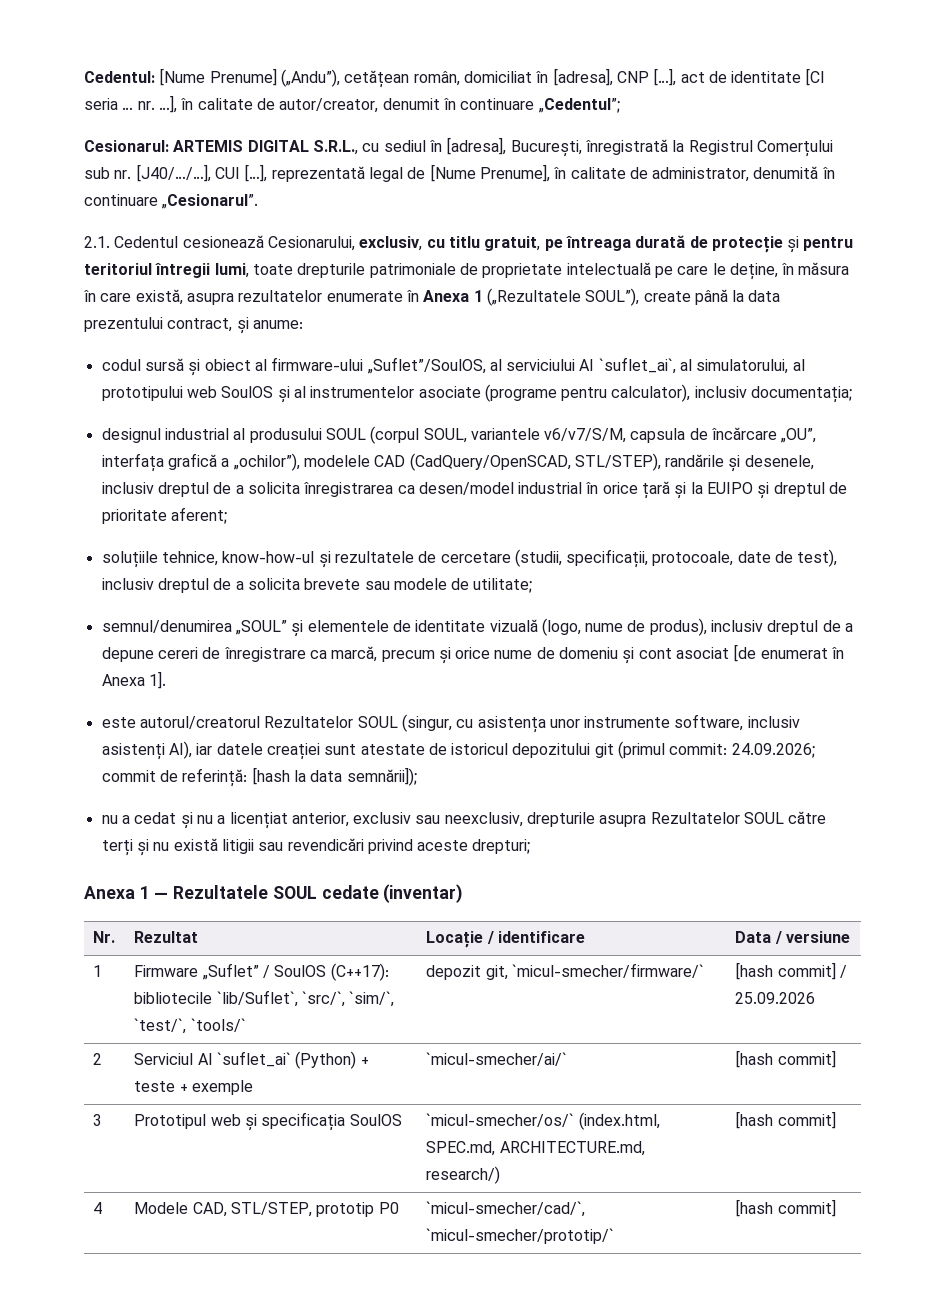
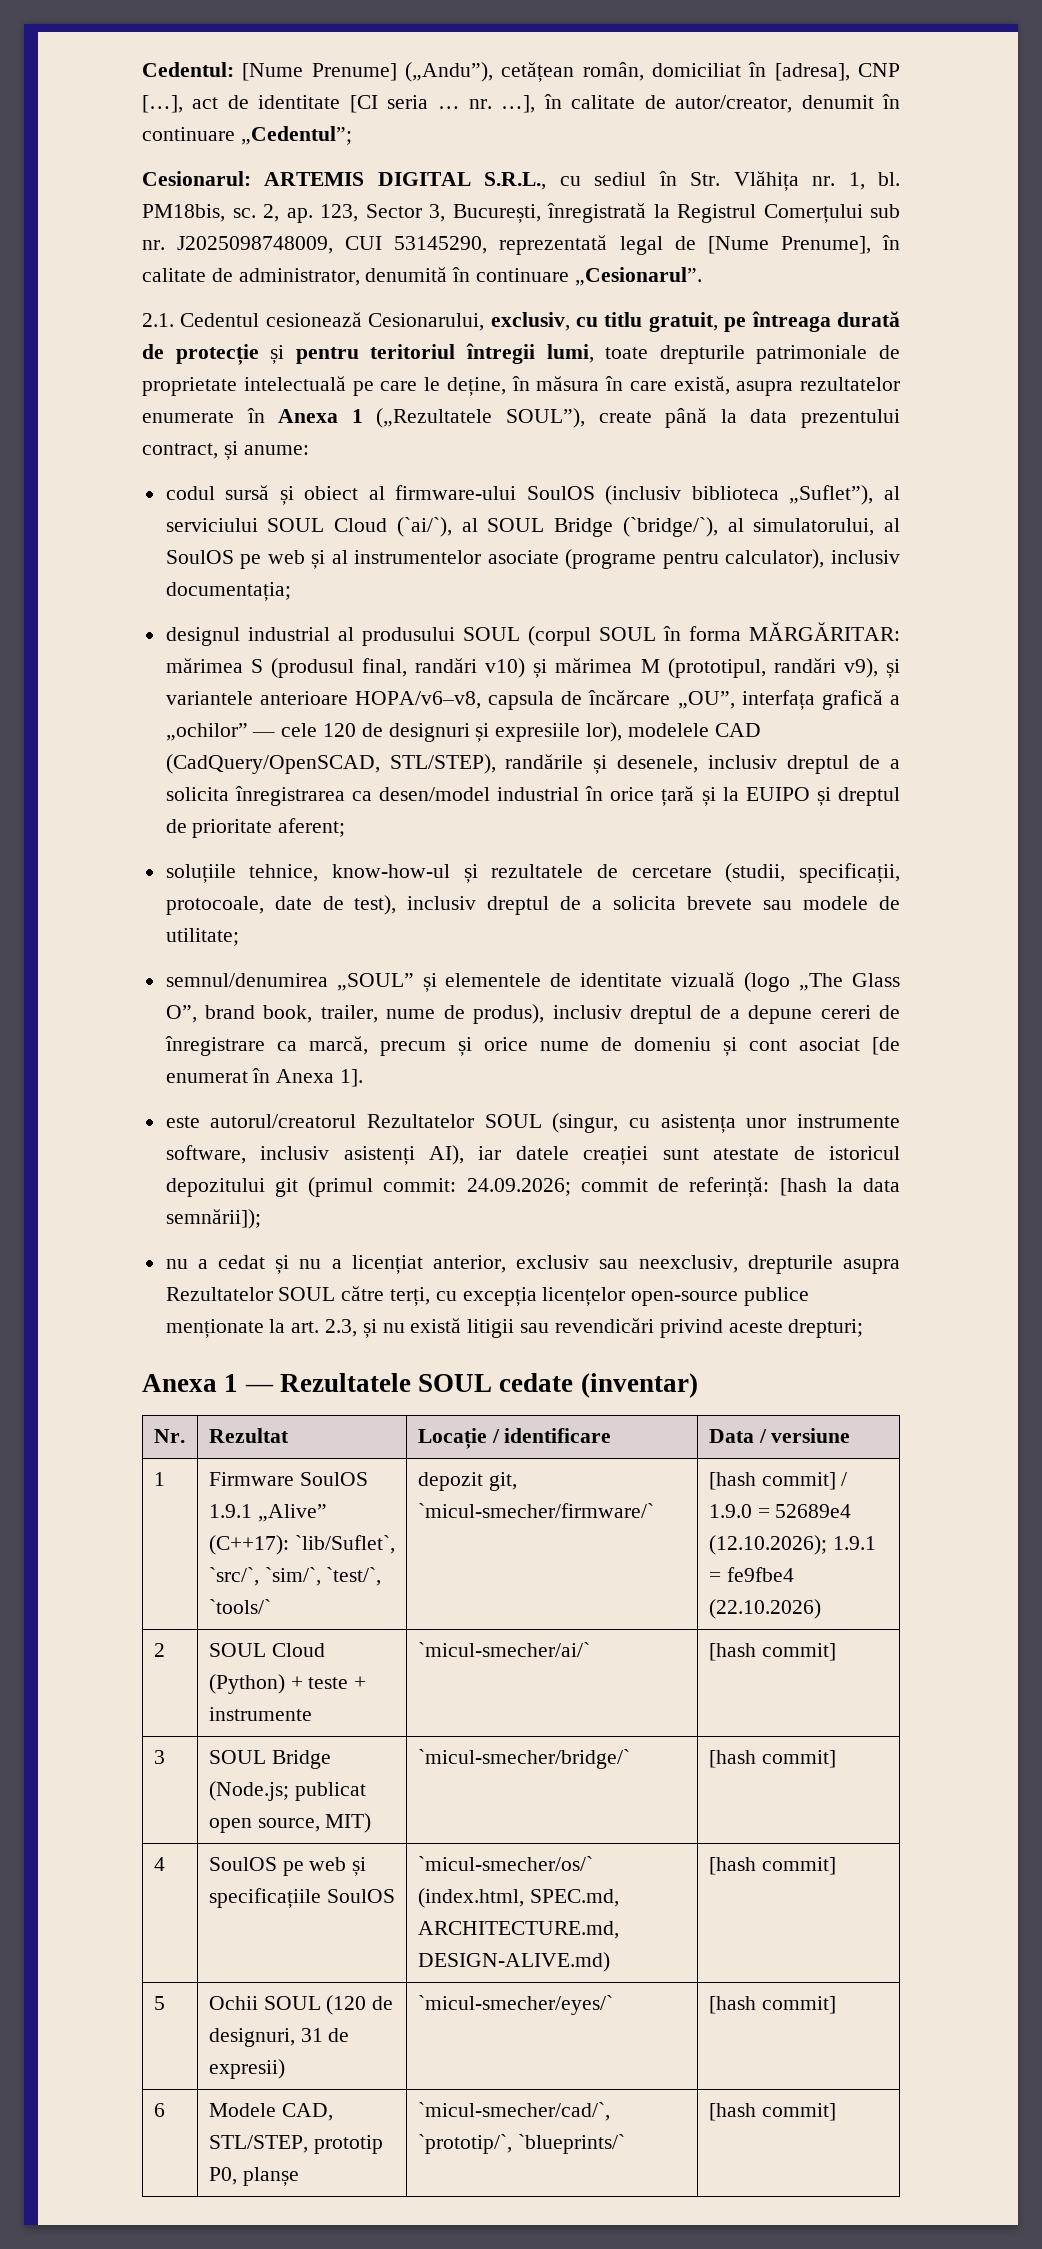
- Cesionarul: ARTEMIS DIGITAL S.R.L., cu sediul în [adresa], București, înregistrată la Registrul Comerțului sub nr. [J40/…/…], CUI […], reprezentată legal de [Nume Prenume], în calitate de administrator, denumită în continuare „Cesionarul”.
+ Cesionarul: ARTEMIS DIGITAL S.R.L., cu sediul în Str. Vlăhița nr. 1, bl. PM18bis, sc. 2, ap. 123, Sector 3, București, înregistrată la Registrul Comerțului sub nr. J2025098748009, CUI 53145290, reprezentată legal de [Nume Prenume], în calitate de administrator, denumită în continuare „Cesionarul”.
- codul sursă și obiect al firmware-ului „Suflet”/SoulOS, al serviciului AI `suflet_ai`, al simulatorului, al prototipului web SoulOS și al instrumentelor asociate (programe pentru calculator), inclusiv documentația;
+ codul sursă și obiect al firmware-ului SoulOS (inclusiv biblioteca „Suflet”), al serviciului SOUL Cloud (`ai/`), al SOUL Bridge (`bridge/`), al simulatorului, al SoulOS pe web și al instrumentelor asociate (programe pentru calculator), inclusiv documentația;
- designul industrial al produsului SOUL (corpul SOUL, variantele v6/v7/S/M, capsula de încărcare „OU”, interfața grafică a „ochilor”), modelele CAD (CadQuery/OpenSCAD, STL/STEP), randările și desenele, inclusiv dreptul de a solicita înregistrarea ca desen/model industrial în orice țară și la EUIPO și dreptul de prioritate aferent;
+ designul industrial al produsului SOUL (corpul SOUL în forma MĂRGĂRITAR: mărimea S (produsul final, randări v10) și mărimea M (prototipul, randări v9), și variantele anterioare HOPA/v6–v8, capsula de încărcare „OU”, interfața grafică a „ochilor” — cele 120 de designuri și expresiile lor), modelele CAD (CadQuery/OpenSCAD, STL/STEP), randările și desenele, inclusiv dreptul de a solicita înregistrarea ca desen/model industrial în orice țară și la EUIPO și dreptul de prioritate aferent;
- semnul/denumirea „SOUL” și elementele de identitate vizuală (logo, nume de produs), inclusiv dreptul de a depune cereri de înregistrare ca marcă, precum și orice nume de domeniu și cont asociat [de enumerat în Anexa 1].
+ semnul/denumirea „SOUL” și elementele de identitate vizuală (logo „The Glass O”, brand book, trailer, nume de produs), inclusiv dreptul de a depune cereri de înregistrare ca marcă, precum și orice nume de domeniu și cont asociat [de enumerat în Anexa 1].
- nu a cedat și nu a licențiat anterior, exclusiv sau neexclusiv, drepturile asupra Rezultatelor SOUL către terți și nu există litigii sau revendicări privind aceste drepturi;
+ nu a cedat și nu a licențiat anterior, exclusiv sau neexclusiv, drepturile asupra Rezultatelor SOUL către terți, cu excepția licențelor open-source publice menționate la art. 2.3, și nu există litigii sau revendicări privind aceste drepturi;
- 1 | Firmware „Suflet” / SoulOS (C++17): bibliotecile `lib/Suflet`, `src/`, `sim/`, `test/`, `tools/` | depozit git, `micul-smecher/firmware/` | [hash commit] / 25.09.2026
- 2 | Serviciul AI `suflet_ai` (Python) + teste + exemple | `micul-smecher/ai/` | [hash commit]
+ 1 | Firmware SoulOS 1.9.1 „Alive” (C++17): `lib/Suflet`, `src/`, `sim/`, `test/`, `tools/` | depozit git, `micul-smecher/firmware/` | [hash commit] / 1.9.0 = 52689e4 (12.10.2026); 1.9.1 = fe9fbe4 (22.10.2026)
+ 2 | SOUL Cloud (Python) + teste + instrumente | `micul-smecher/ai/` | [hash commit]
- 3 | Prototipul web și specificația SoulOS | `micul-smecher/os/` (index.html, SPEC.md, ARCHITECTURE.md, research/) | [hash commit]
- 4 | Modele CAD, STL/STEP, prototip P0 | `micul-smecher/cad/`, `micul-smecher/prototip/` | [hash commit]
+ 3 | SOUL Bridge (Node.js; publicat open source, MIT) | `micul-smecher/bridge/` | [hash commit]
+ 4 | SoulOS pe web și specificațiile SoulOS | `micul-smecher/os/` (index.html, SPEC.md, ARCHITECTURE.md, DESIGN-ALIVE.md) | [hash commit]
+ 5 | Ochii SOUL (120 de designuri, 31 de expresii) | `micul-smecher/eyes/` | [hash commit]
+ 6 | Modele CAD, STL/STEP, prototip P0, planșe | `micul-smecher/cad/`, `prototip/`, `blueprints/` | [hash commit]

